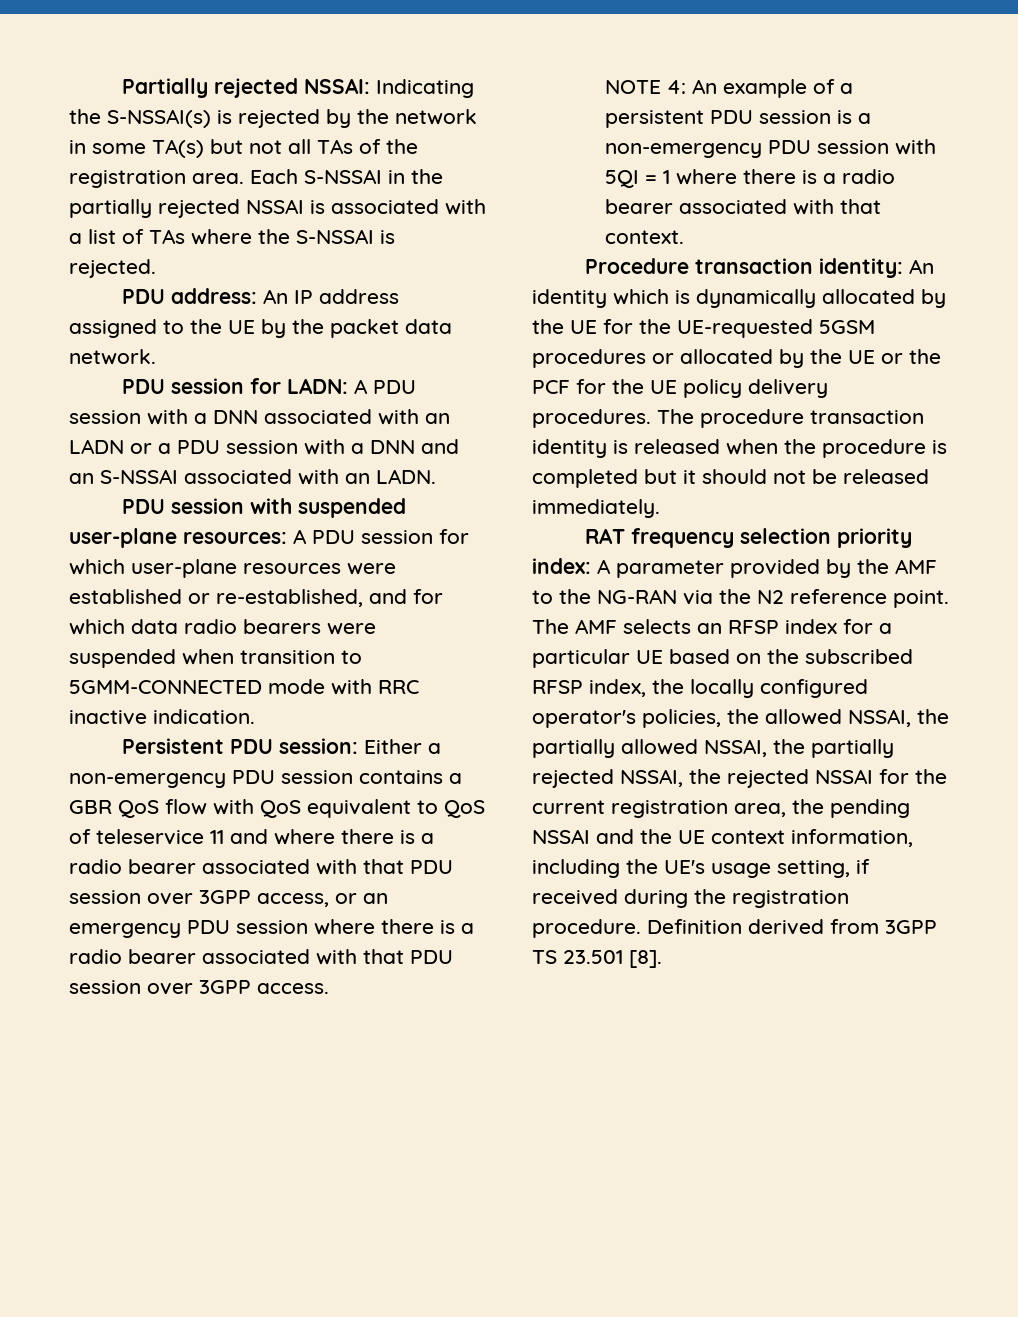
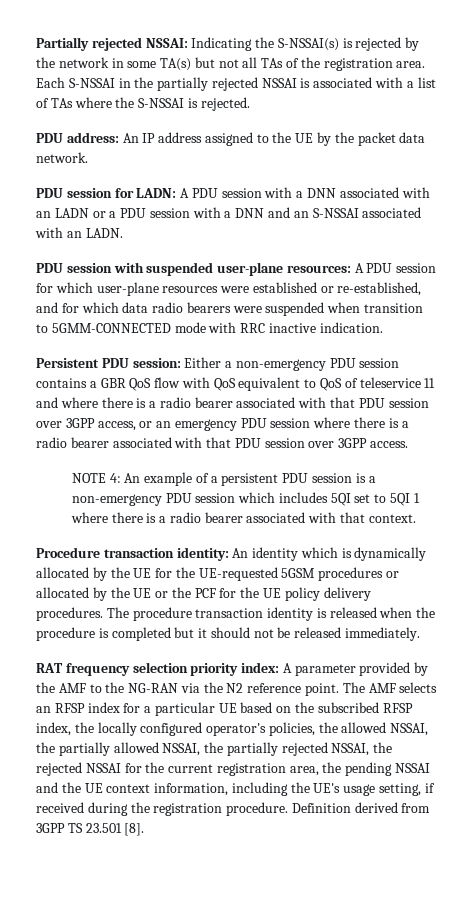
- NOTE 4: An example of a persistent PDU session is a non-emergency PDU session with 5QI = 1 where there is a radio bearer associated with that context.
+ NOTE 4: An example of a persistent PDU session is a non-emergency PDU session which includes 5QI set to 5QI 1 where there is a radio bearer associated with that context.

